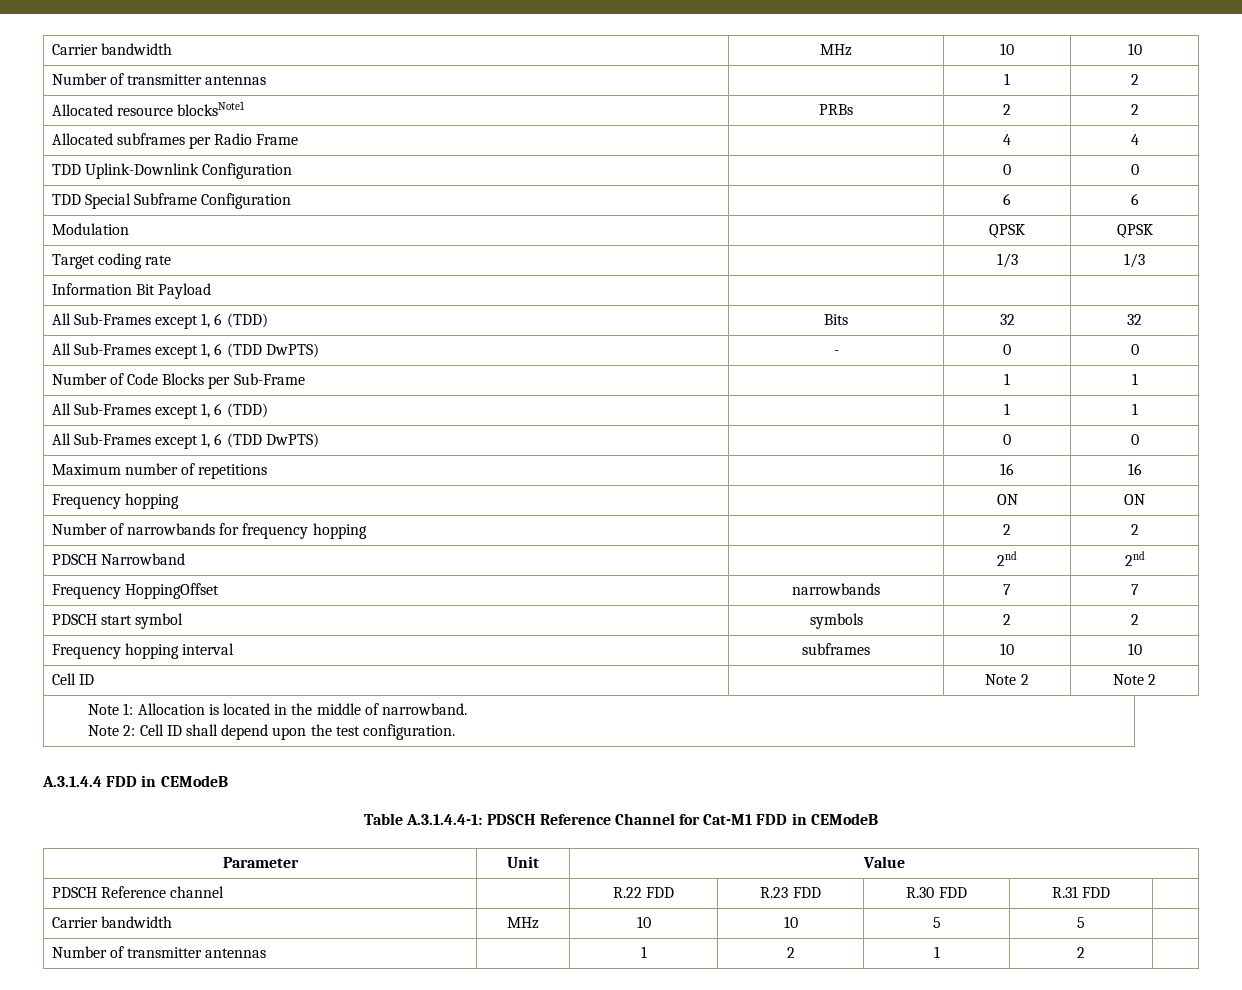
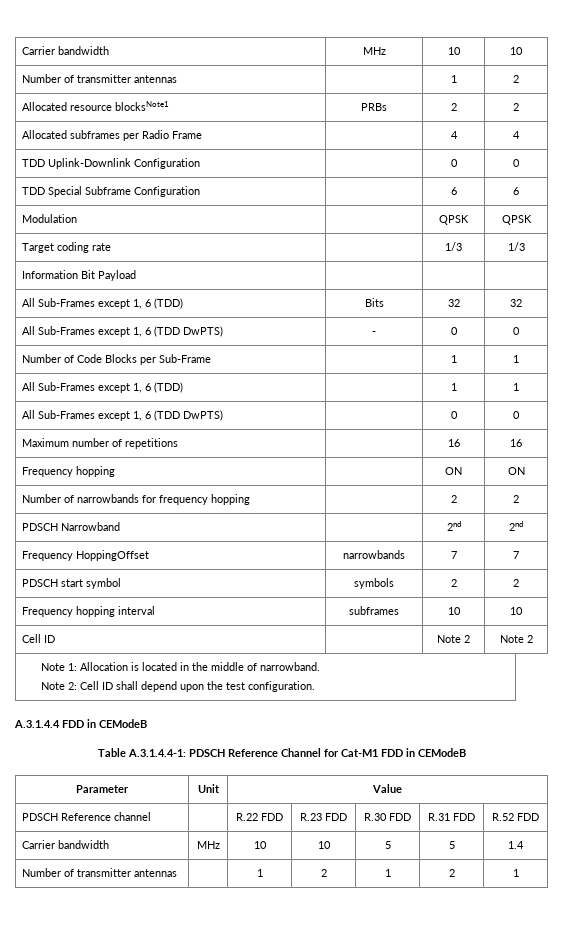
- PDSCH Reference channel | | R.22 FDD | R.23 FDD | R.30 FDD | R.31 FDD |
+ PDSCH Reference channel | | R.22 FDD | R.23 FDD | R.30 FDD | R.31 FDD | R.52 FDD
- Carrier bandwidth | MHz | 10 | 10 | 5 | 5 |
+ Carrier bandwidth | MHz | 10 | 10 | 5 | 5 | 1.4
- Number of transmitter antennas | | 1 | 2 | 1 | 2 |
+ Number of transmitter antennas | | 1 | 2 | 1 | 2 | 1

